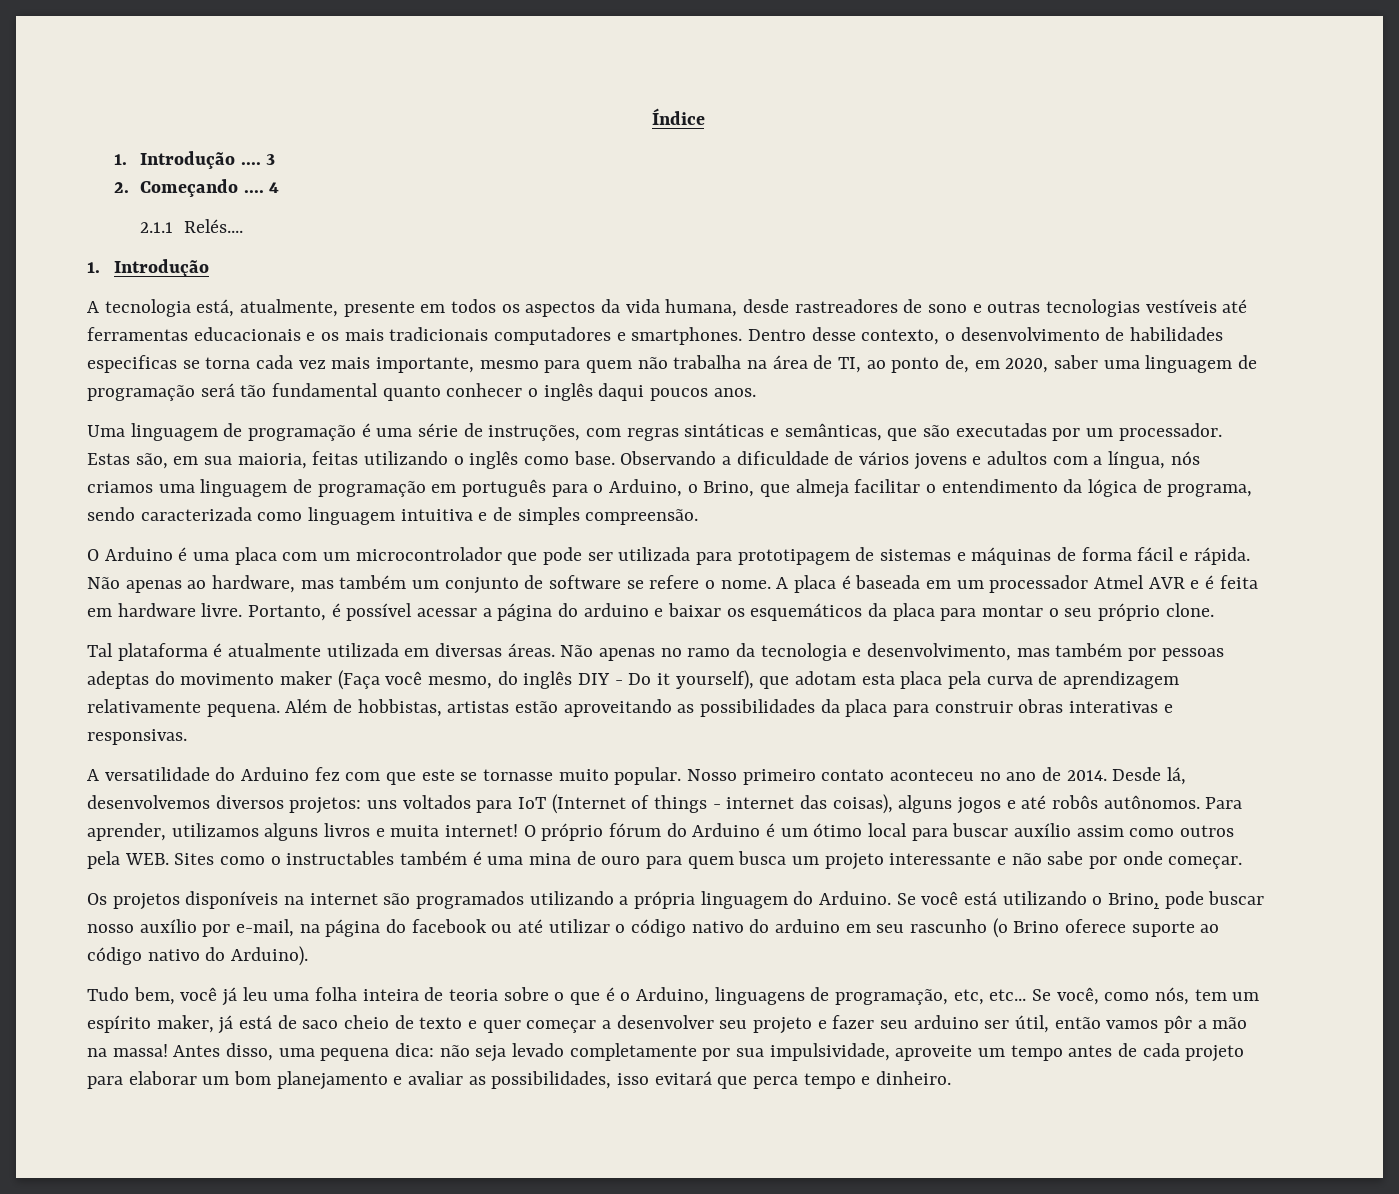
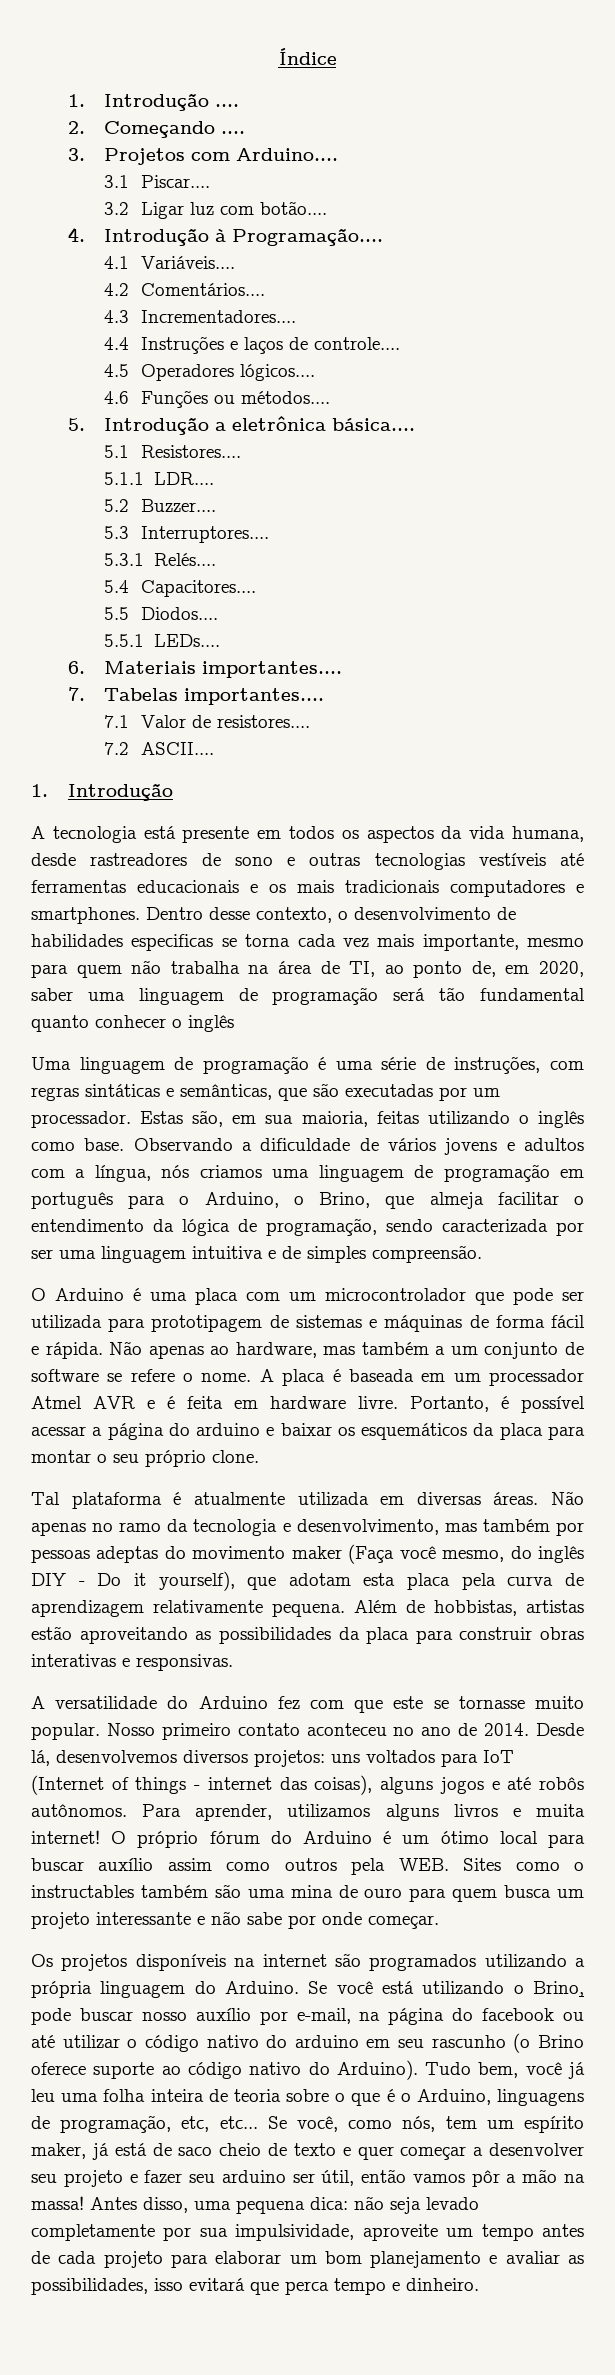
- 3
- 2. Começando .... 4
- 2.1.1 Relés....
+ 2. Começando ....
+ 3. Projetos com Arduino....
+ 3.1 Piscar....
+ 3.2 Ligar luz com botão....
+ 4. Introdução à Programação....
+ 4.1 Variáveis....
+ 4.2 Comentários....
+ 4.3 Incrementadores....
+ 4.4 Instruções e laços de controle....
+ 4.5 Operadores lógicos....
+ 4.6 Funções ou métodos....
+ 5. Introdução a eletrônica básica....
+ 5.1 Resistores....
+ 5.1.1 LDR....
+ 5.2 Buzzer....
+ 5.3 Interruptores....
+ 5.3.1 Relés....
+ 5.4 Capacitores....
+ 5.5 Diodos....
+ 5.5.1 LEDs....
+ 6. Materiais importantes....
+ 7. Tabelas importantes....
+ 7.1 Valor de resistores....
+ 7.2 ASCII....
- A tecnologia está, atualmente, presente em todos os aspectos da vida humana, desde rastreadores de sono e outras tecnologias vestíveis até ferramentas educacionais e os mais tradicionais computadores e smartphones.
+ A tecnologia está presente em todos os aspectos da vida humana, desde rastreadores de sono e outras tecnologias vestíveis até ferramentas educacionais e os mais tradicionais computadores e smartphones.
- Dentro desse contexto, o desenvolvimento de habilidades especificas se torna cada vez mais importante, mesmo para quem não trabalha na área de TI, ao ponto de, em 2020, saber uma linguagem de programação será tão fundamental quanto conhecer o inglês daqui poucos anos.
+ Dentro desse contexto, o desenvolvimento de habilidades especificas se torna cada vez mais importante, mesmo para quem não trabalha na área de TI, ao ponto de, em 2020, saber uma linguagem de programação será tão fundamental quanto conhecer o inglês
- Observando a dificuldade de vários jovens e adultos com a língua, nós criamos uma linguagem de programação em português para o Arduino, o Brino, que almeja facilitar o entendimento da lógica de programa, sendo caracterizada como linguagem intuitiva e de simples compreensão.
+ Observando a dificuldade de vários jovens e adultos com a língua, nós criamos uma linguagem de programação em português para o Arduino, o Brino, que almeja facilitar o entendimento da lógica de programação, sendo caracterizada por ser uma linguagem intuitiva e de simples compreensão.
- Não apenas ao hardware, mas também um conjunto de software se refere o nome.
+ Não apenas ao hardware, mas também a um conjunto de software se refere o nome.
- O próprio fórum do Arduino é um ótimo local para buscar auxílio assim como outros pela WEB. Sites como o instructables também é uma mina de ouro para quem busca um projeto interessante e não sabe por onde começar.
+ O próprio fórum do Arduino é um ótimo local para buscar auxílio assim como outros pela WEB. Sites como o instructables também são uma mina de ouro para quem busca um projeto interessante e não sabe por onde começar.
- Se você está utilizando o Brino, pode buscar nosso auxílio por e-mail, na página do facebook ou até utilizar o código nativo do arduino em seu rascunho (o Brino oferece suporte ao código nativo do Arduino).
- Tudo bem, você já leu uma folha inteira de teoria sobre o que é o Arduino, linguagens de programação, etc, etc...
+ Se você está utilizando o Brino, pode buscar nosso auxílio por e-mail, na página do facebook ou até utilizar o código nativo do arduino em seu rascunho (o Brino oferece suporte ao código nativo do Arduino). Tudo bem, você já leu uma folha inteira de teoria sobre o que é o Arduino, linguagens de programação, etc, etc...

